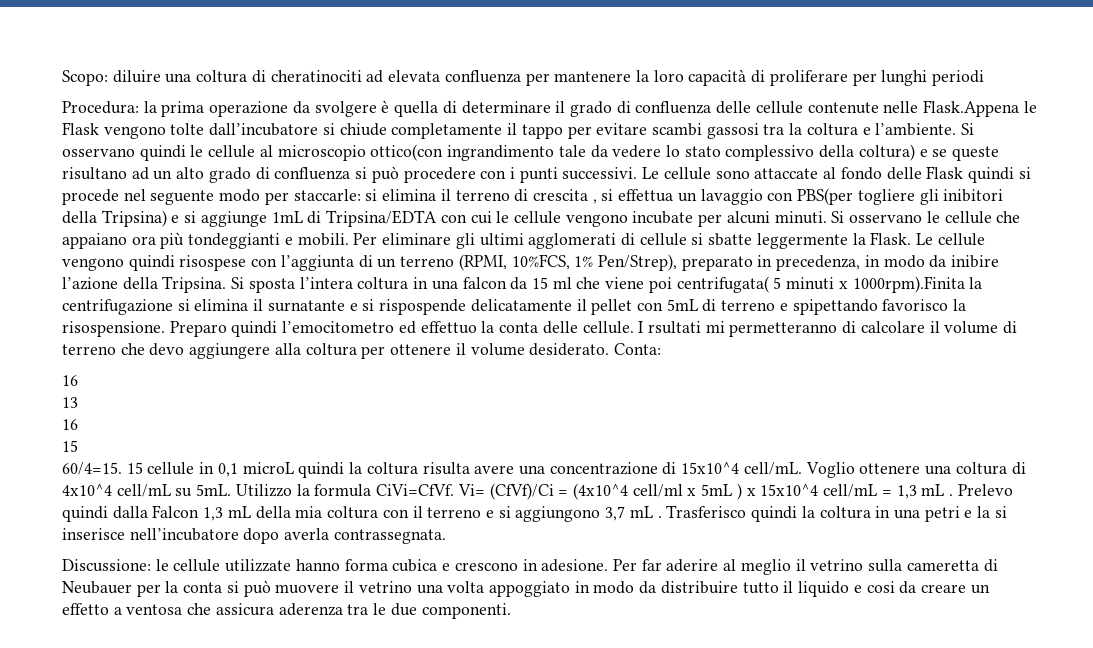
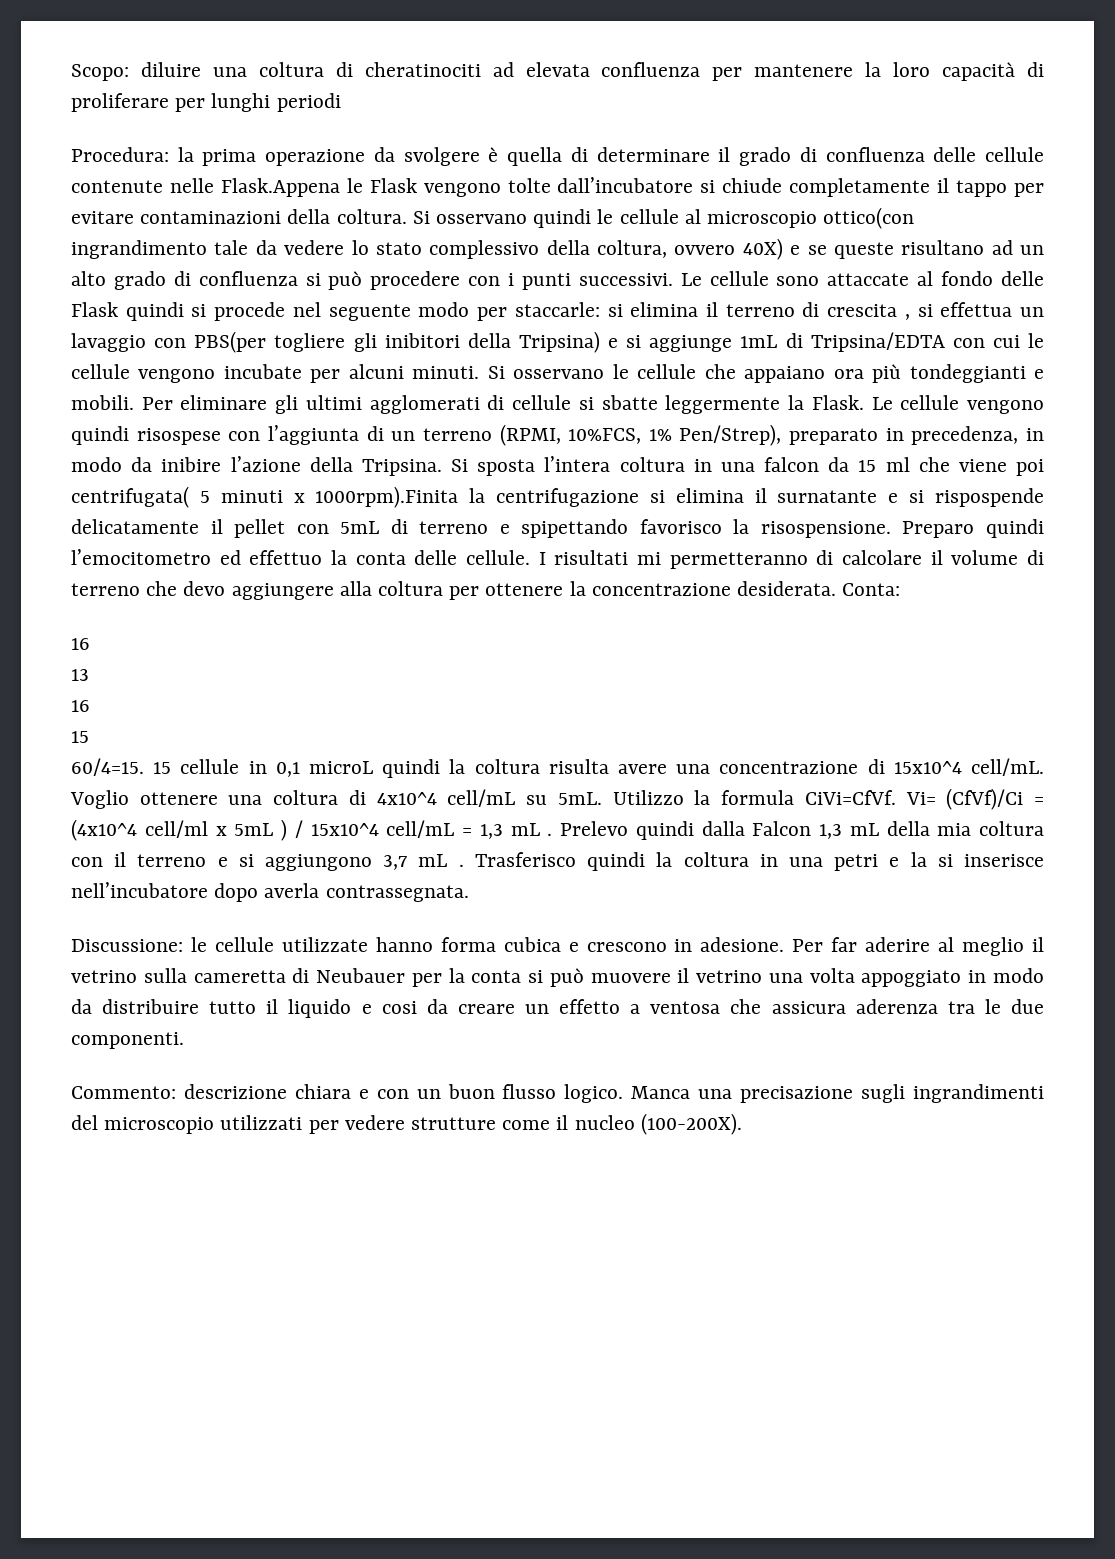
- Procedura: la prima operazione da svolgere è quella di determinare il grado di confluenza delle cellule contenute nelle Flask.Appena le Flask vengono tolte dall’incubatore si chiude completamente il tappo per evitare scambi gassosi tra la coltura e l’ambiente.
+ Procedura: la prima operazione da svolgere è quella di determinare il grado di confluenza delle cellule contenute nelle Flask.Appena le Flask vengono tolte dall’incubatore si chiude completamente il tappo per evitare contaminazioni della coltura.
- Si osservano quindi le cellule al microscopio ottico(con ingrandimento tale da vedere lo stato complessivo della coltura) e se queste risultano ad un alto grado di confluenza si può procedere con i punti successivi.
+ Si osservano quindi le cellule al microscopio ottico(con ingrandimento tale da vedere lo stato complessivo della coltura, ovvero 40X) e se queste risultano ad un alto grado di confluenza si può procedere con i punti successivi.
- I rsultati mi permetteranno di calcolare il volume di terreno che devo aggiungere alla coltura per ottenere il volume desiderato.
+ I risultati mi permetteranno di calcolare il volume di terreno che devo aggiungere alla coltura per ottenere la concentrazione desiderata.
- Vi= (CfVf)/Ci = (4x10^4 cell/ml x 5mL ) x 15x10^4 cell/mL = 1,3 mL .
+ Vi= (CfVf)/Ci = (4x10^4 cell/ml x 5mL ) / 15x10^4 cell/mL = 1,3 mL .
+ Commento: descrizione chiara e con un buon flusso logico. Manca una precisazione sugli ingrandimenti del microscopio utilizzati per vedere strutture come il nucleo (100-200X).

